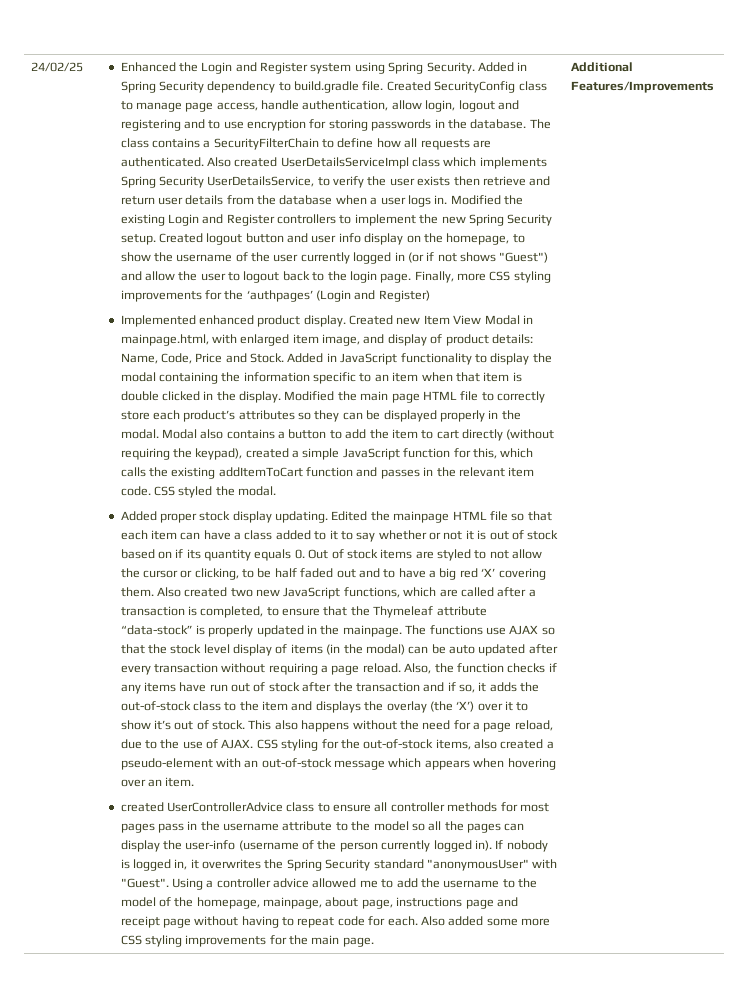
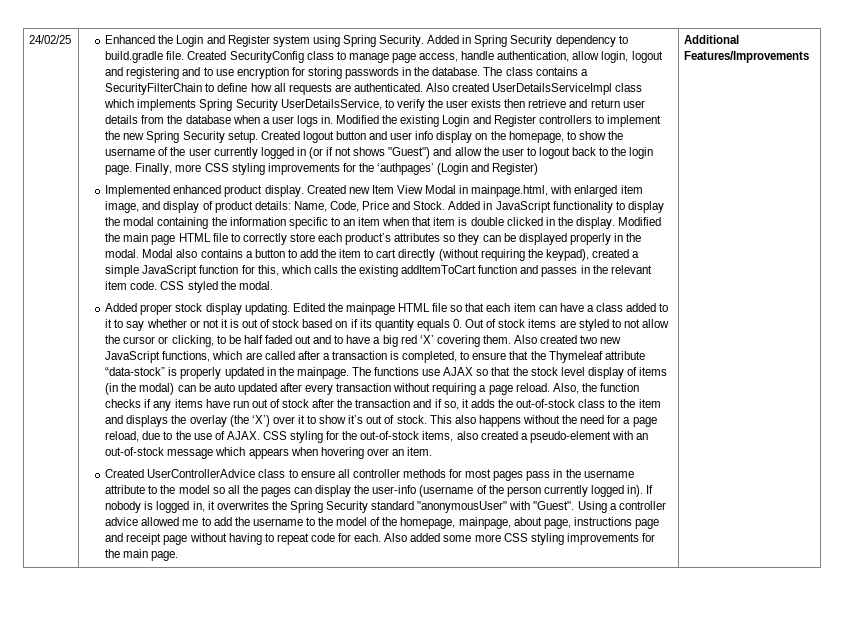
- created UserControllerAdvice class to ensure all controller methods for most pages pass in the username attribute to the model so all the pages can display the user-info (username of the person currently logged in).
+ Created UserControllerAdvice class to ensure all controller methods for most pages pass in the username attribute to the model so all the pages can display the user-info (username of the person currently logged in).

